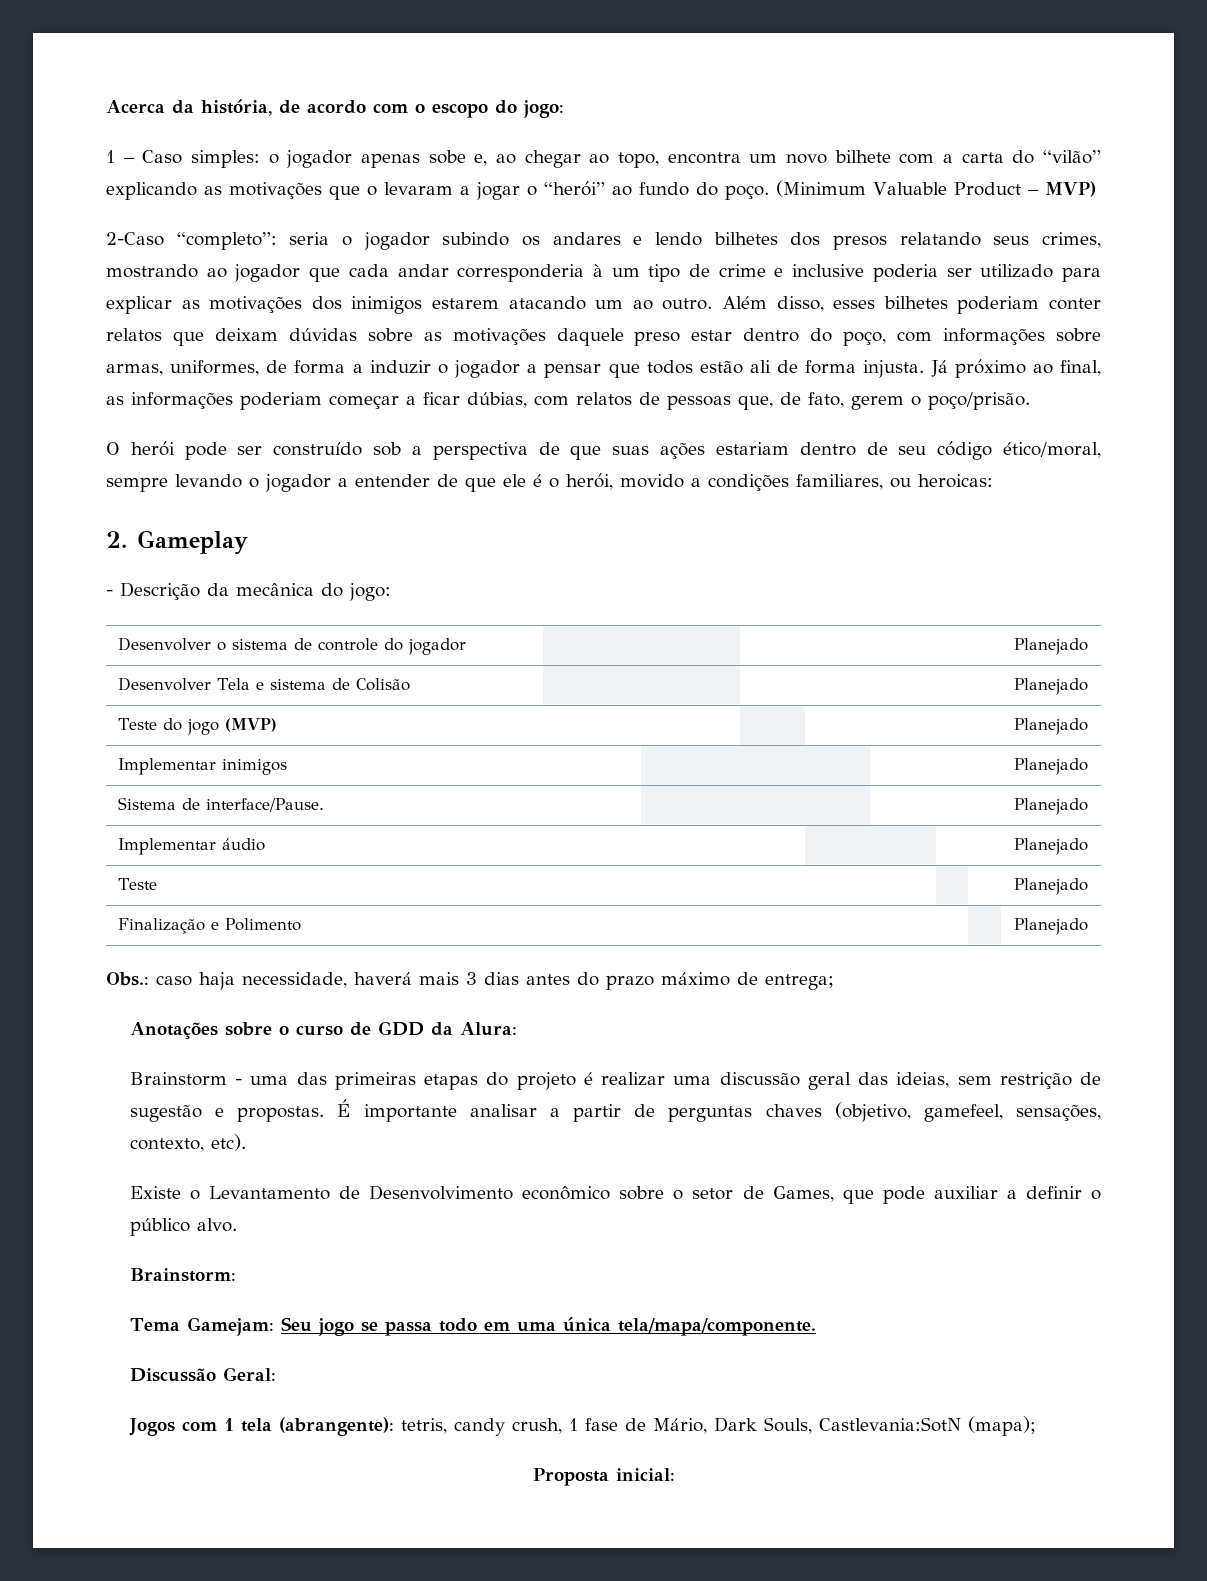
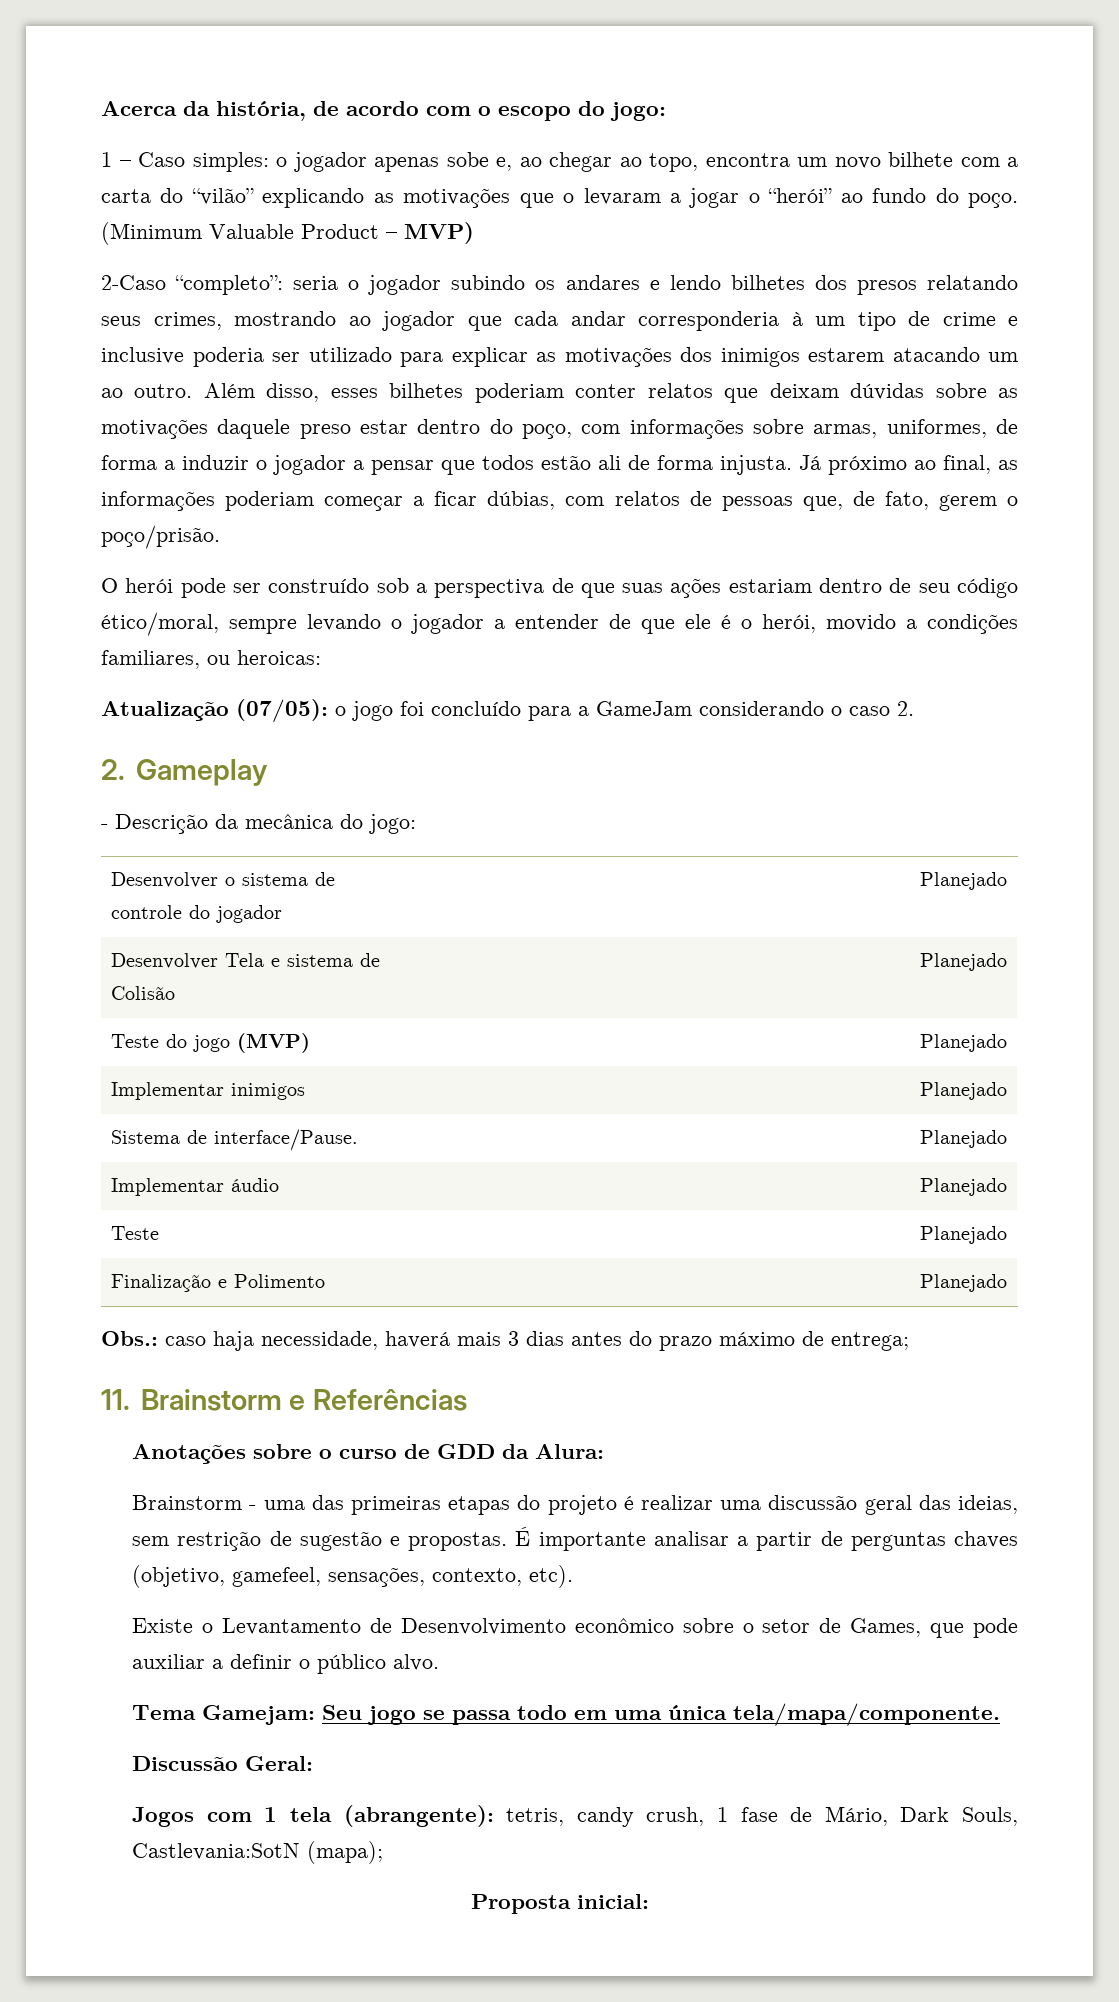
+ Atualização (07/05): o jogo foi concluído para a GameJam considerando o caso 2.
+ 11. Brainstorm e Referências
- Brainstorm:

